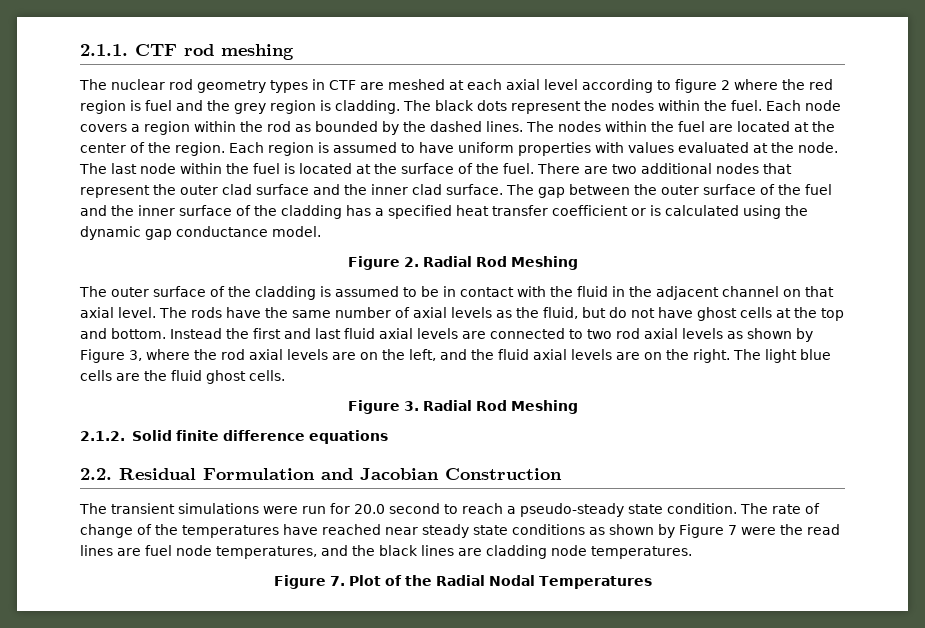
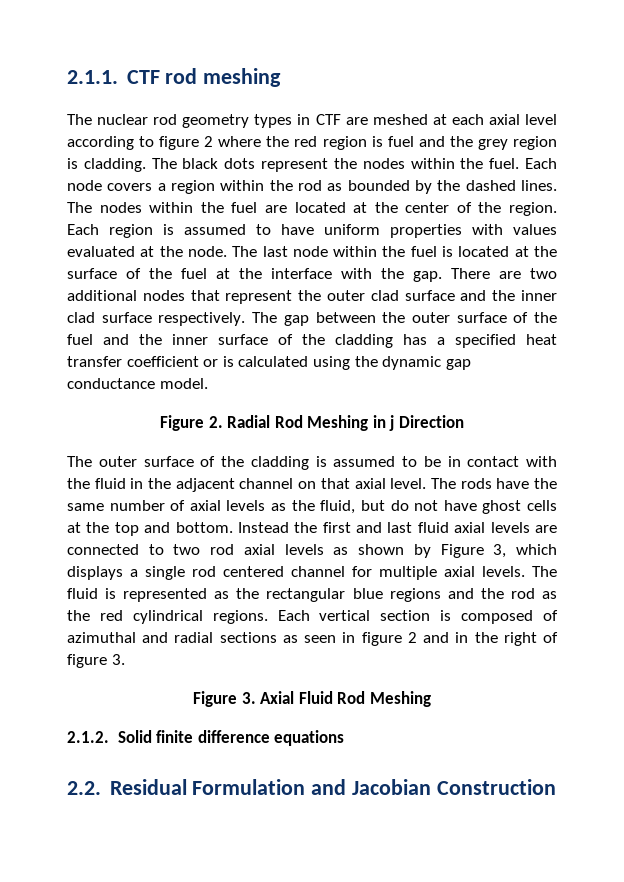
- The last node within the fuel is located at the surface of the fuel.
+ The last node within the fuel is located at the surface of the fuel at the interface with the gap.
- There are two additional nodes that represent the outer clad surface and the inner clad surface.
+ There are two additional nodes that represent the outer clad surface and the inner clad surface respectively.
- Figure 2. Radial Rod Meshing
+ Figure 2. Radial Rod Meshing in j Direction
- Instead the first and last fluid axial levels are connected to two rod axial levels as shown by Figure 3, where the rod axial levels are on the left, and the fluid axial levels are on the right. The light blue cells are the fluid ghost cells.
+ Instead the first and last fluid axial levels are connected to two rod axial levels as shown by Figure 3, which displays a single rod centered channel for multiple axial levels. The fluid is represented as the rectangular blue regions and the rod as the red cylindrical regions. Each vertical section is composed of azimuthal and radial sections as seen in figure 2 and in the right of figure 3.
- Figure 3. Radial Rod Meshing
+ Figure 3. Axial Fluid Rod Meshing
- The transient simulations were run for 20.0 second to reach a pseudo-steady state condition. The rate of change of the temperatures have reached near steady state conditions as shown by Figure 7 were the read lines are fuel node temperatures, and the black lines are cladding node temperatures.
- Figure 7. Plot of the Radial Nodal Temperatures

